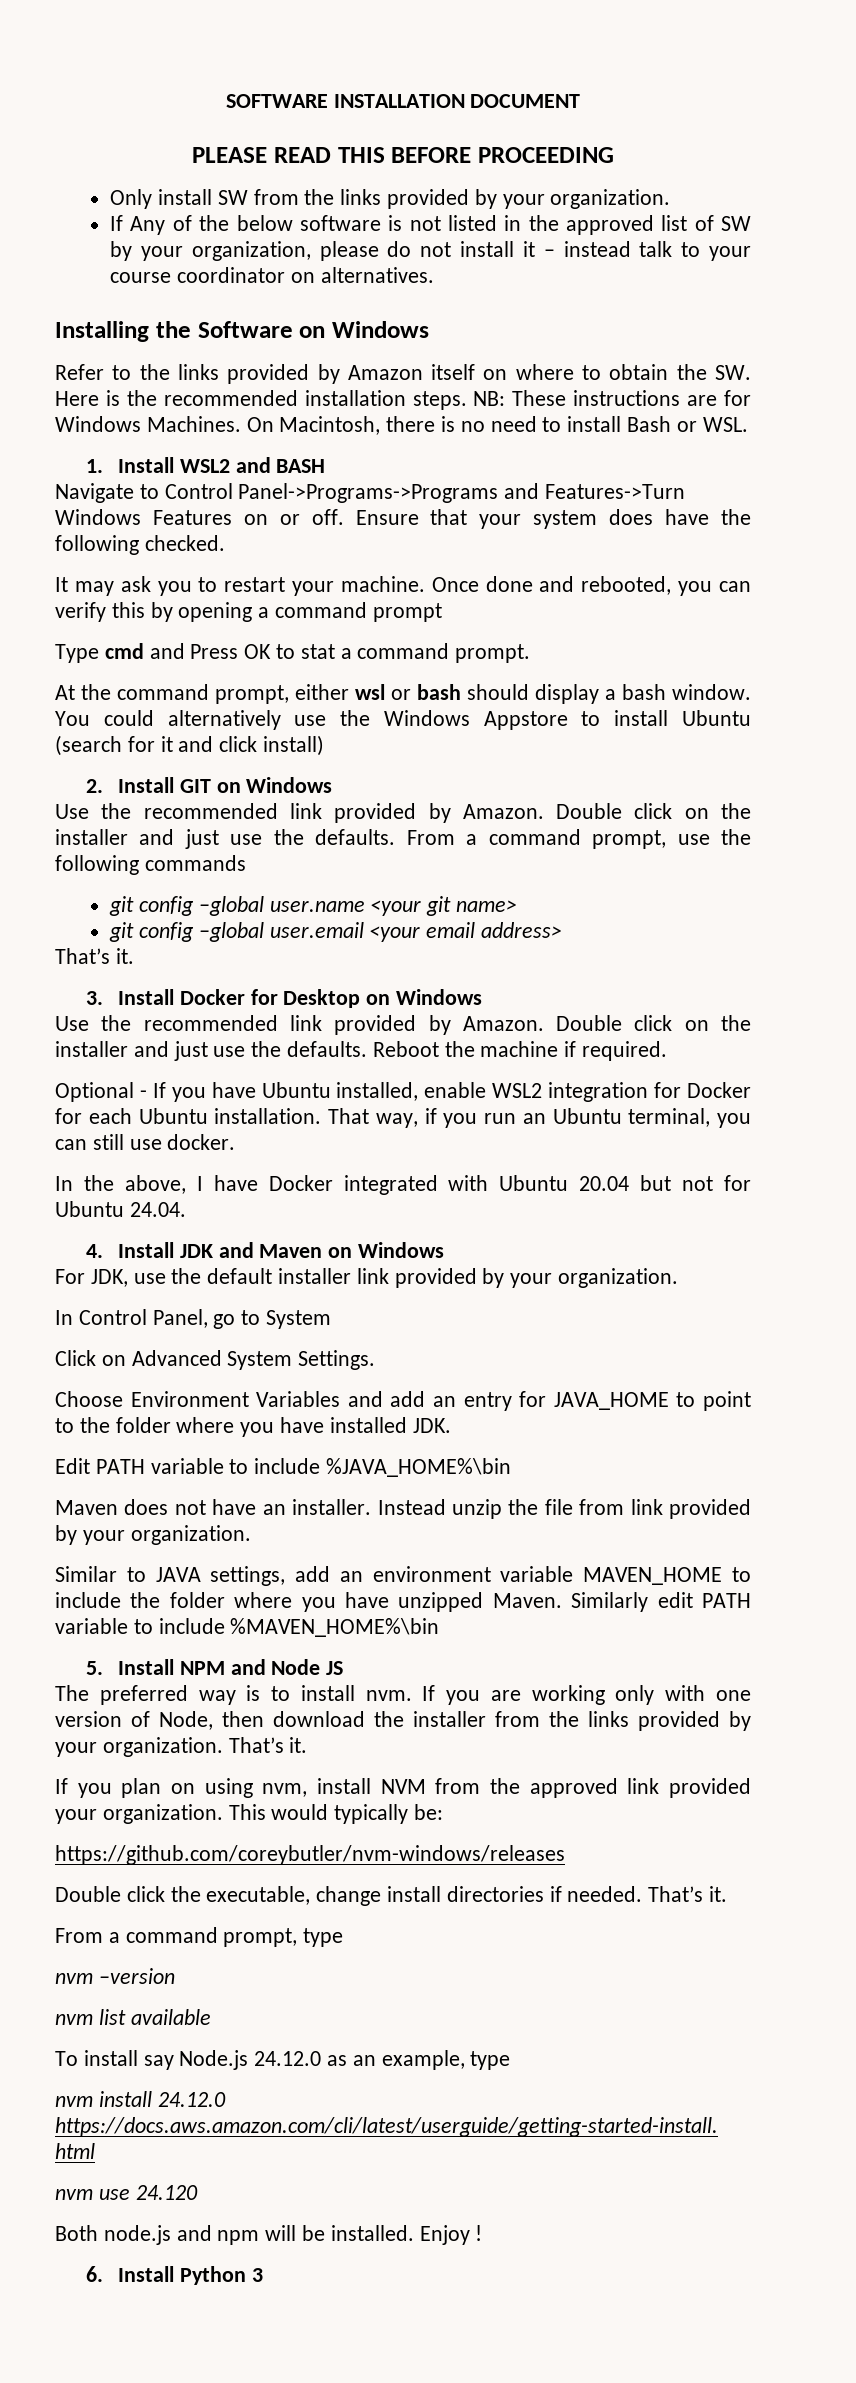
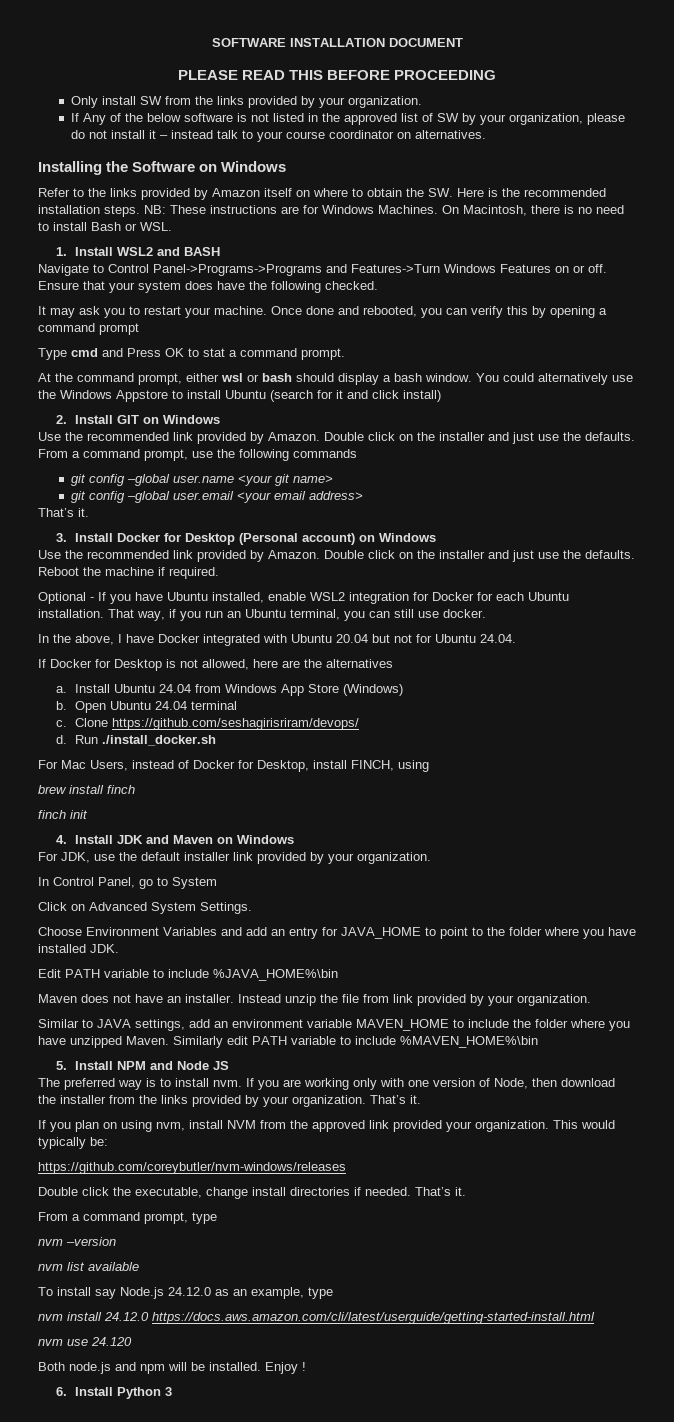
- 3. Install Docker for Desktop on Windows
+ 3. Install Docker for Desktop (Personal account) on Windows
+ If Docker for Desktop is not allowed, here are the alternatives
+ a. Install Ubuntu 24.04 from Windows App Store (Windows)
+ b. Open Ubuntu 24.04 terminal
+ c. Clone https://github.com/seshagirisriram/devops/
+ d. Run ./install_docker.sh
+ For Mac Users, instead of Docker for Desktop, install FINCH, using
+ brew install finch
+ finch init

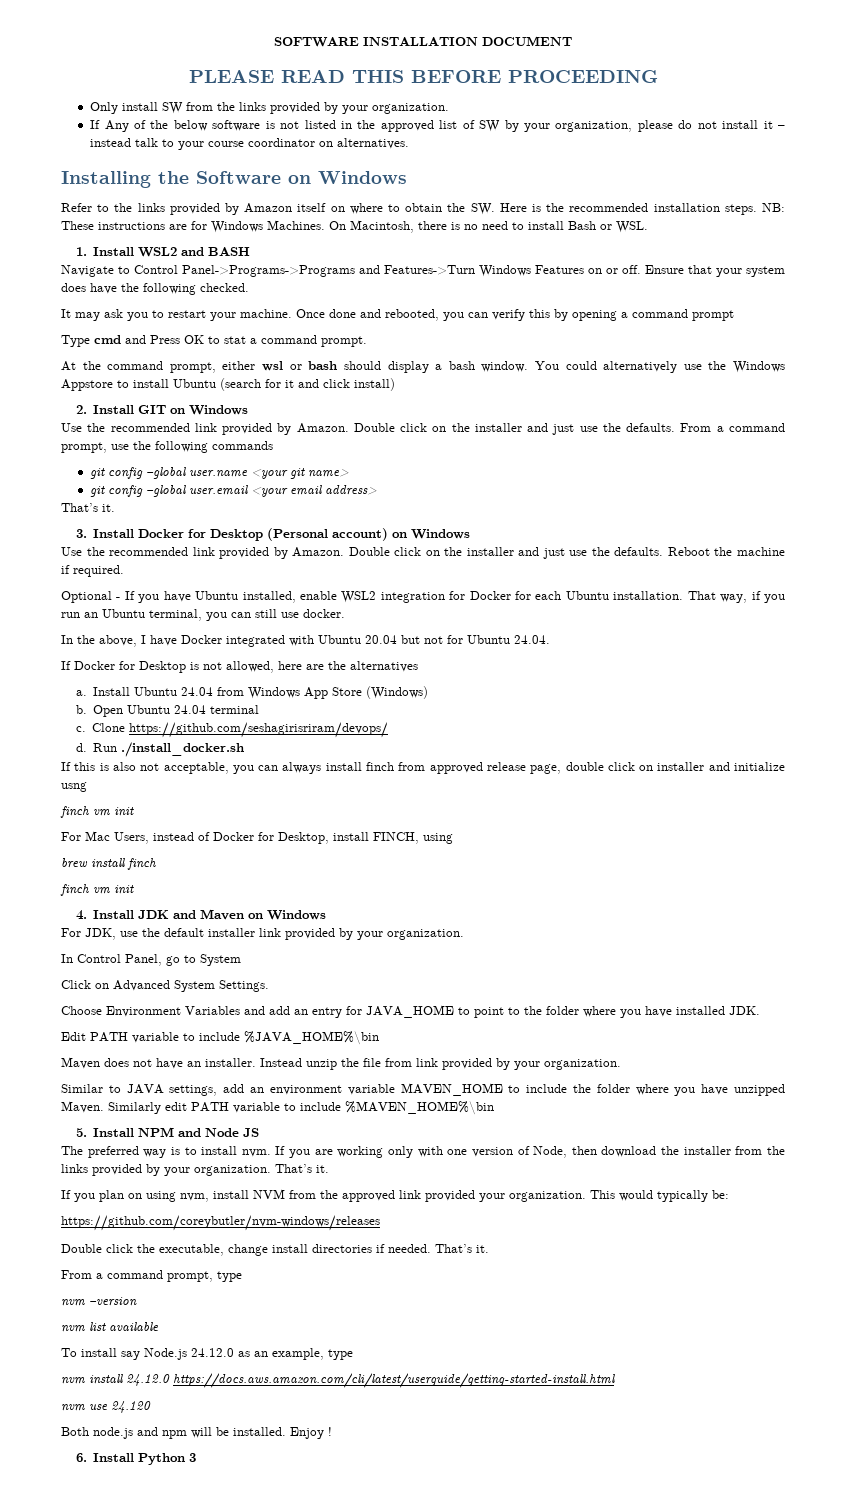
+ If this is also not acceptable, you can always install finch from approved release page, double click on installer and initialize usng
+ finch vm init
  brew install finch
- finch init
+ finch vm init

